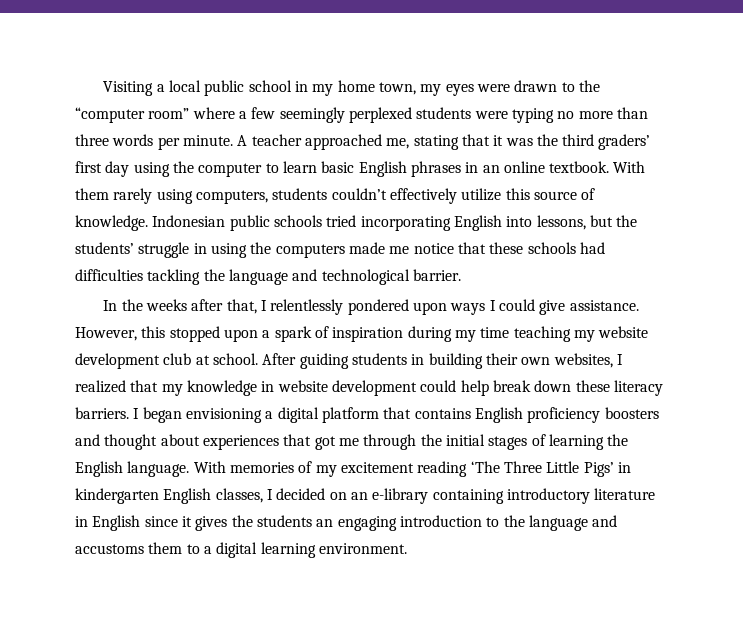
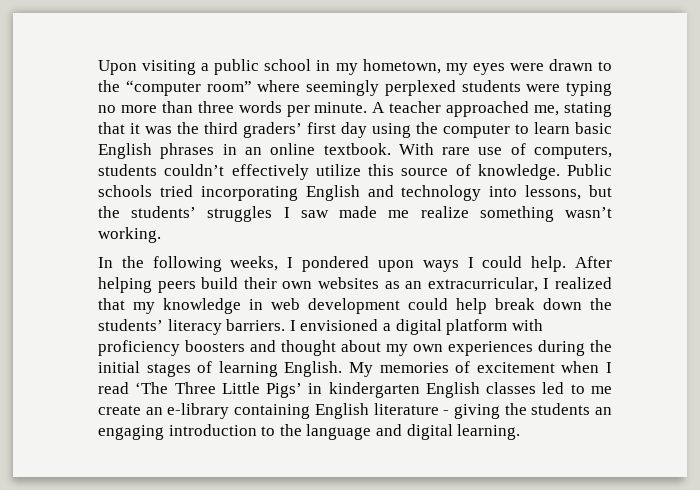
- Visiting a local public school in my home town, my eyes were drawn to the “computer room” where a few seemingly perplexed students were typing no more than three words per minute.
+ Upon visiting a public school in my hometown, my eyes were drawn to the “computer room” where seemingly perplexed students were typing no more than three words per minute.
- With them rarely using computers, students couldn’t effectively utilize this source of knowledge.
+ With rare use of computers, students couldn’t effectively utilize this source of knowledge.
- Indonesian public schools tried incorporating English into lessons, but the students’ struggle in using the computers made me notice that these schools had difficulties tackling the language and technological barrier.
- In the weeks after that, I relentlessly pondered upon ways I could give assistance. However, this stopped upon a spark of inspiration during my time teaching my website development club at school. After guiding students in building their own websites, I realized that my knowledge in website development could help break down these literacy barriers.
+ Public schools tried incorporating English and technology into lessons, but the students’ struggles I saw made me realize something wasn’t working.
+ In the following weeks, I pondered upon ways I could help. After helping peers build their own websites as an extracurricular, I realized that my knowledge in web development could help break down the students’ literacy barriers.
- I began envisioning a digital platform that contains English proficiency boosters and thought about experiences that got me through the initial stages of learning the English language. With memories of my excitement reading ‘The Three Little Pigs’ in kindergarten English classes, I decided on an e-library containing introductory literature in English since it gives the students an engaging introduction to the language and accustoms them to a digital learning environment.
+ I envisioned a digital platform with proficiency boosters and thought about my own experiences during the initial stages of learning English. My memories of excitement when I read ‘The Three Little Pigs’ in kindergarten English classes led to me create an e-library containing English literature - giving the students an engaging introduction to the language and digital learning.

